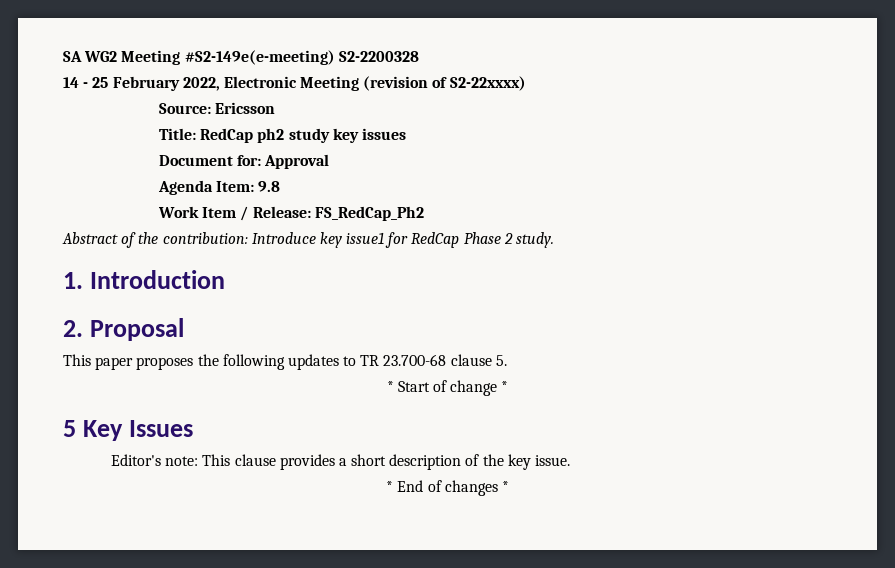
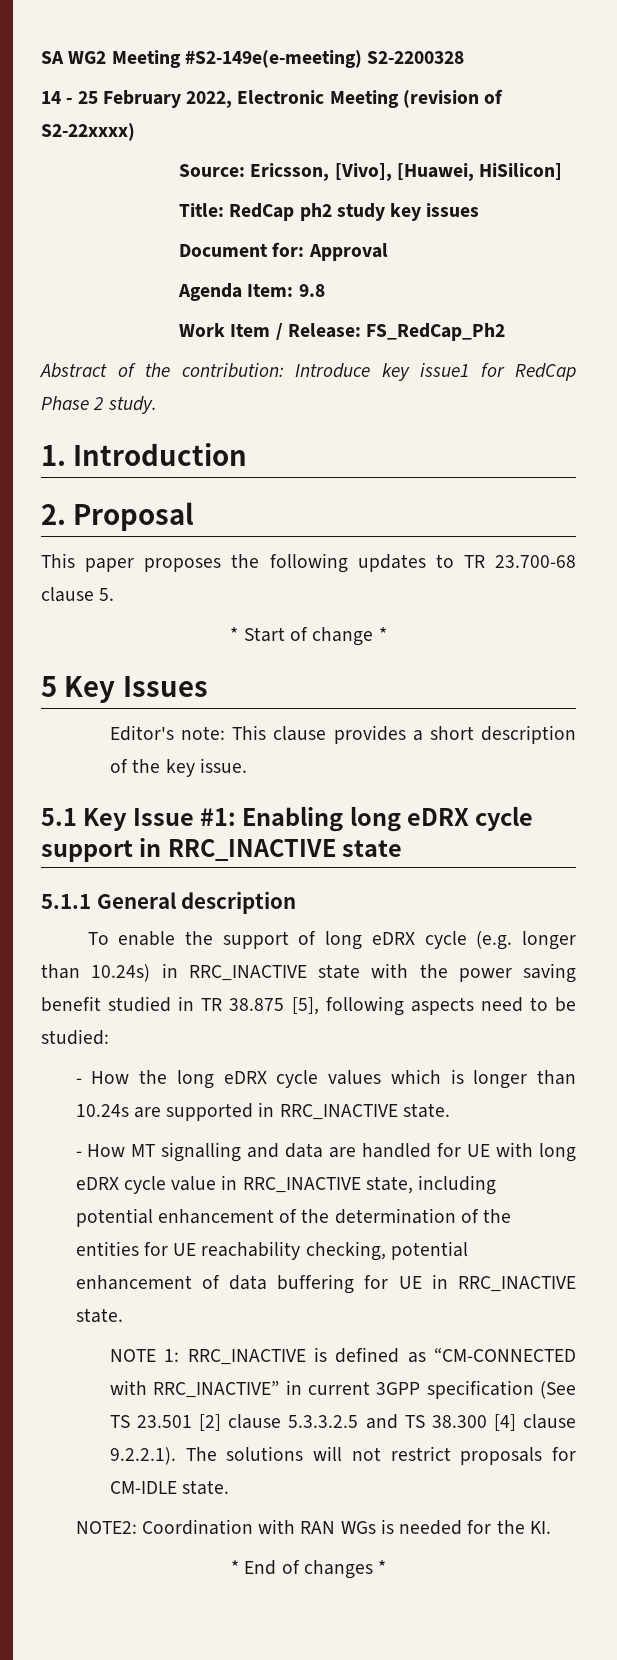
- Source: Ericsson
+ Source: Ericsson, [Vivo], [Huawei, HiSilicon]
+ 5.1 Key Issue #1: Enabling long eDRX cycle support in RRC_INACTIVE state
+ 5.1.1 General description
+ To enable the support of long eDRX cycle (e.g. longer than 10.24s) in RRC_INACTIVE state with the power saving benefit studied in TR 38.875 [5], following aspects need to be studied:
+ - How the long eDRX cycle values which is longer than 10.24s are supported in RRC_INACTIVE state.
+ - How MT signalling and data are handled for UE with long eDRX cycle value in RRC_INACTIVE state, including potential enhancement of the determination of the entities for UE reachability checking, potential enhancement of data buffering for UE in RRC_INACTIVE state.
+ NOTE 1: RRC_INACTIVE is defined as “CM-CONNECTED with RRC_INACTIVE” in current 3GPP specification (See TS 23.501 [2] clause 5.3.3.2.5 and TS 38.300 [4] clause 9.2.2.1). The solutions will not restrict proposals for CM-IDLE state.
+ NOTE2: Coordination with RAN WGs is needed for the KI.

